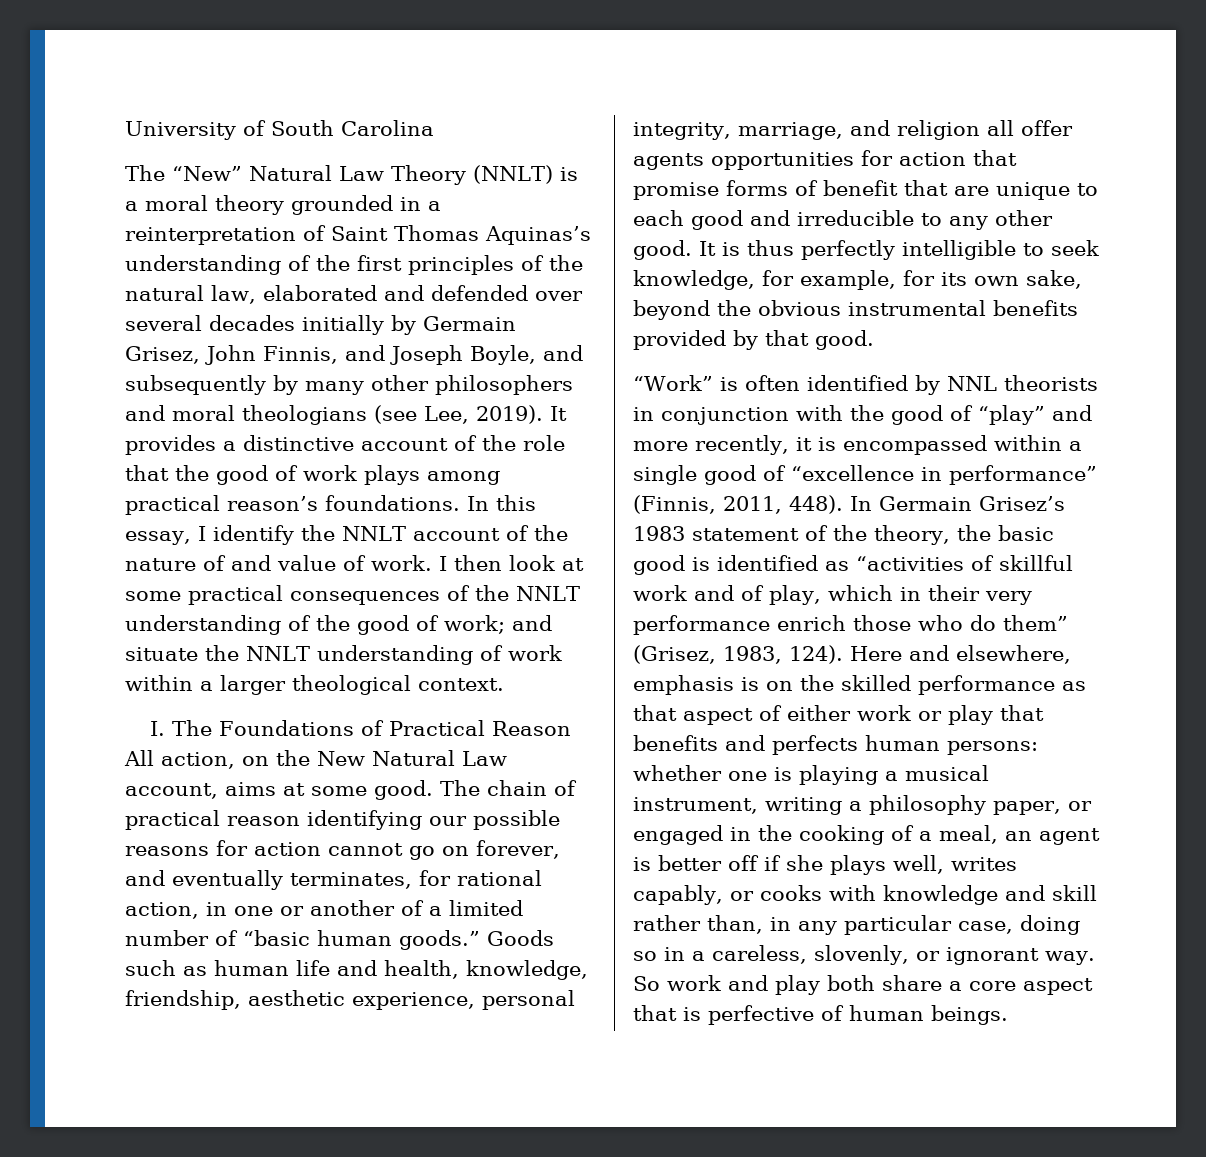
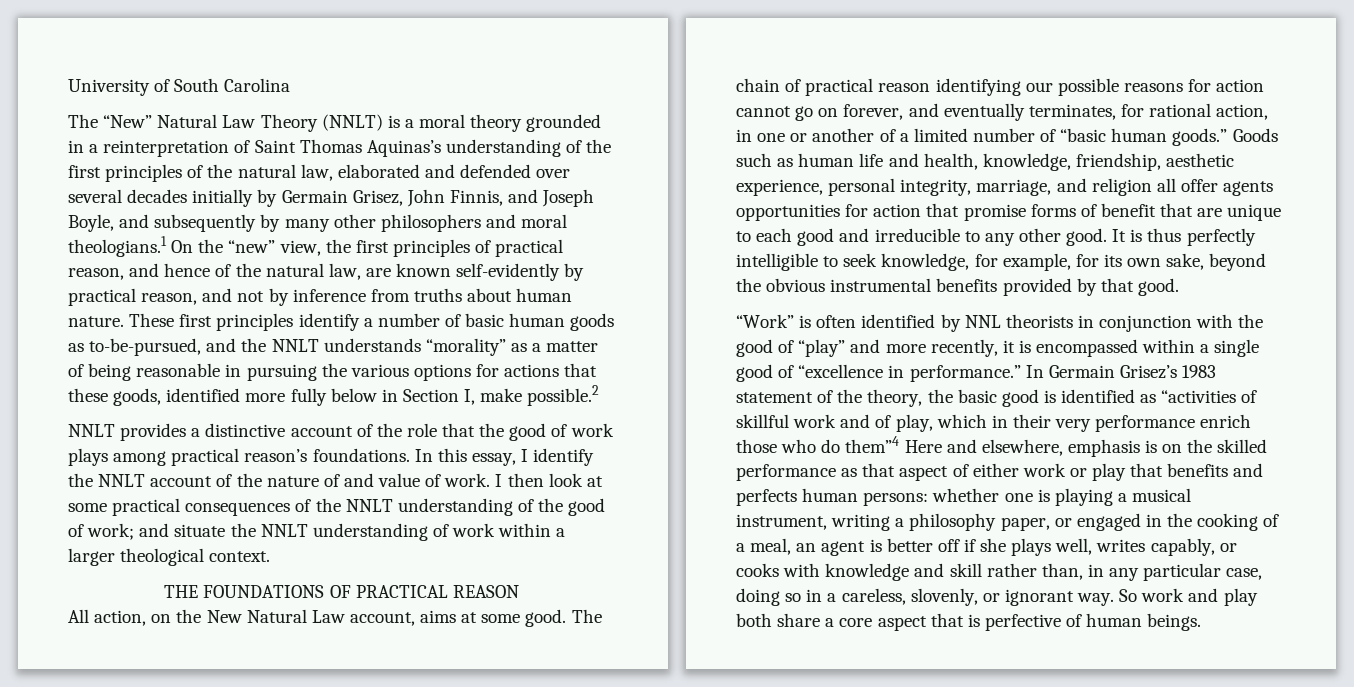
- The “New” Natural Law Theory (NNLT) is a moral theory grounded in a reinterpretation of Saint Thomas Aquinas’s understanding of the first principles of the natural law, elaborated and defended over several decades initially by Germain Grisez, John Finnis, and Joseph Boyle, and subsequently by many other philosophers and moral theologians (see Lee, 2019). It provides a distinctive account of the role that the good of work plays among practical reason’s foundations.
+ The “New” Natural Law Theory (NNLT) is a moral theory grounded in a reinterpretation of Saint Thomas Aquinas’s understanding of the first principles of the natural law, elaborated and defended over several decades initially by Germain Grisez, John Finnis, and Joseph Boyle, and subsequently by many other philosophers and moral theologians.1 On the “new” view, the first principles of practical reason, and hence of the natural law, are known self-evidently by practical reason, and not by inference from truths about human nature. These first principles identify a number of basic human goods as to-be-pursued, and the NNLT understands “morality” as a matter of being reasonable in pursuing the various options for actions that these goods, identified more fully below in Section I, make possible.2
+ NNLT provides a distinctive account of the role that the good of work plays among practical reason’s foundations.
- I. The Foundations of Practical Reason
+ THE FOUNDATIONS OF PRACTICAL REASON
- “Work” is often identified by NNL theorists in conjunction with the good of “play” and more recently, it is encompassed within a single good of “excellence in performance” (Finnis, 2011, 448).
+ “Work” is often identified by NNL theorists in conjunction with the good of “play” and more recently, it is encompassed within a single good of “excellence in performance.”
- In Germain Grisez’s 1983 statement of the theory, the basic good is identified as “activities of skillful work and of play, which in their very performance enrich those who do them” (Grisez, 1983, 124). Here and elsewhere, emphasis is on the skilled performance as that aspect of either work or play that benefits and perfects human persons:
+ In Germain Grisez’s 1983 statement of the theory, the basic good is identified as “activities of skillful work and of play, which in their very performance enrich those who do them”4 Here and elsewhere, emphasis is on the skilled performance as that aspect of either work or play that benefits and perfects human persons:

